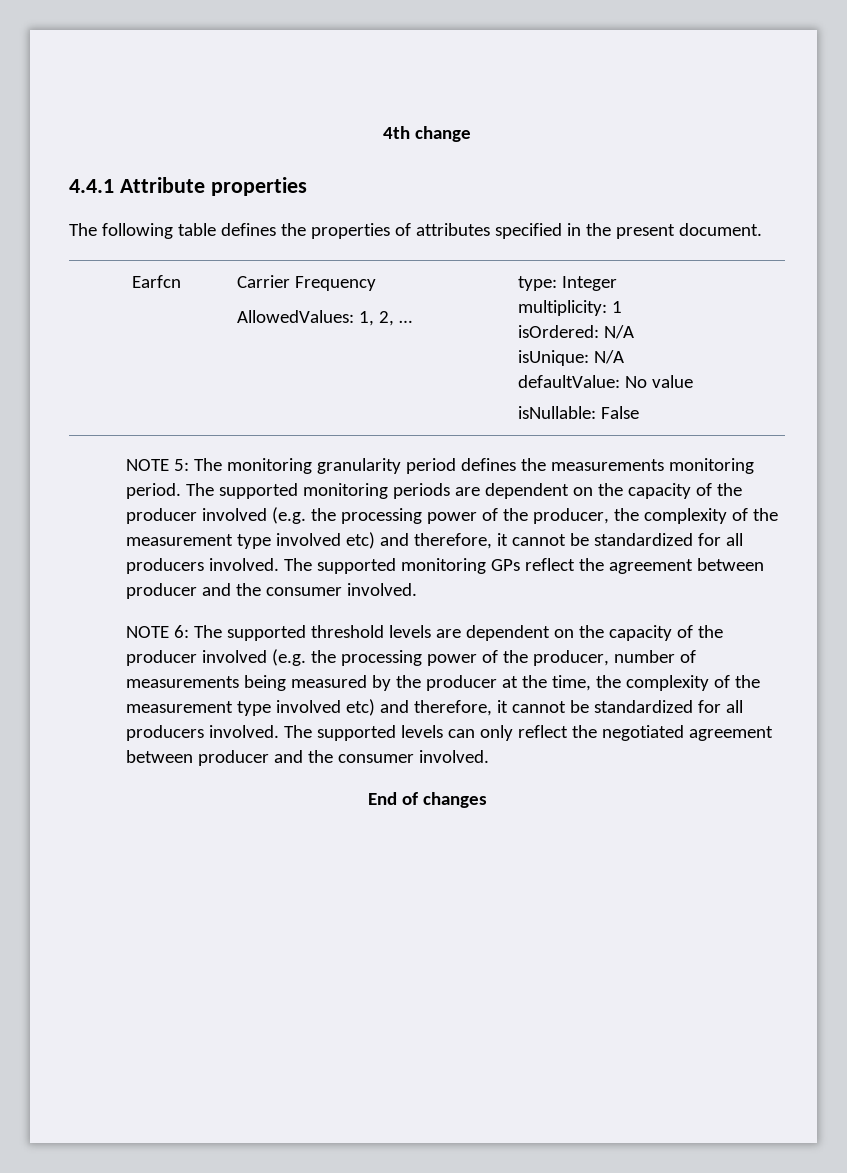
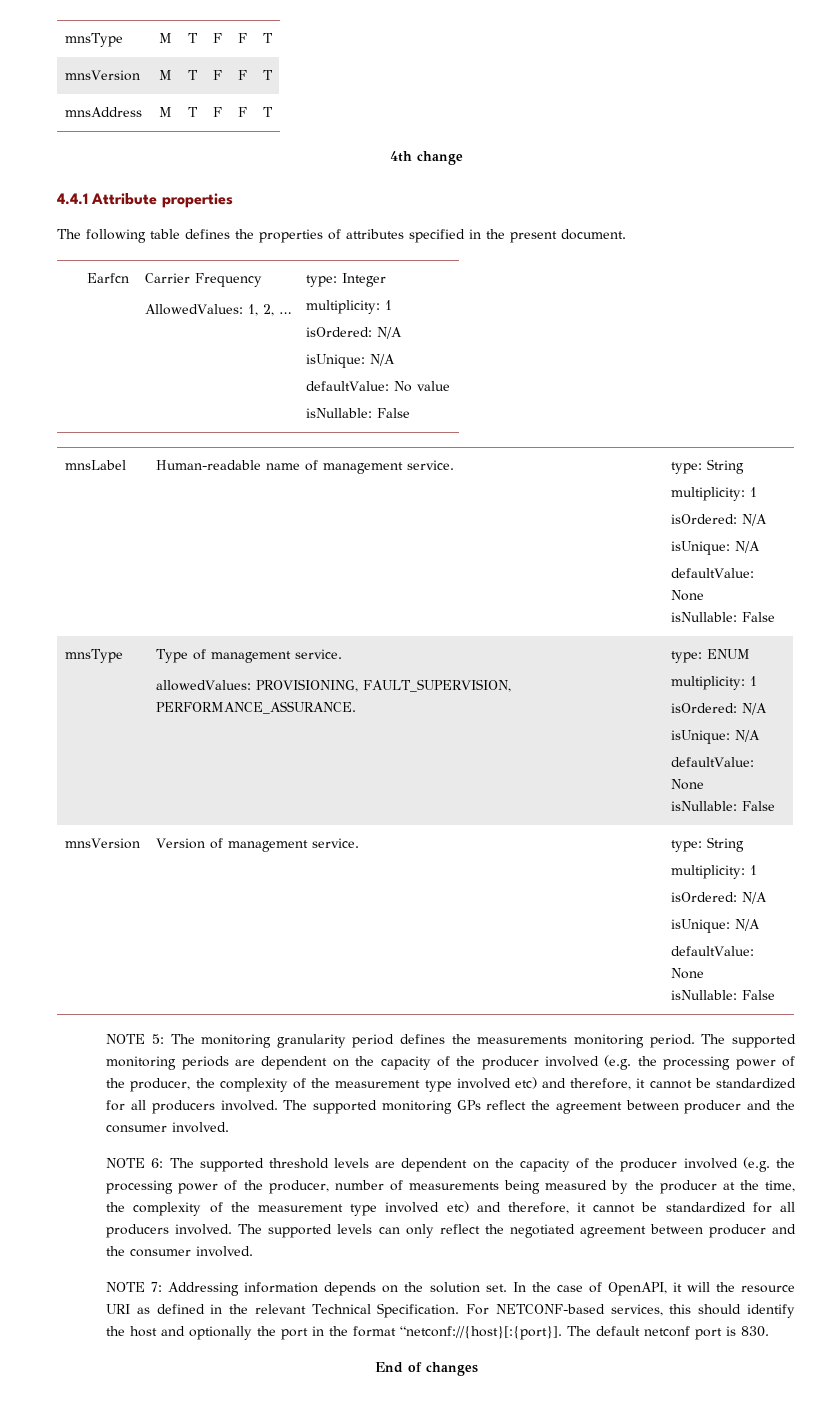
+ mnsType | M | T | F | F | T
+ mnsVersion | M | T | F | F | T
+ mnsAddress | M | T | F | F | T
+ mnsLabel | Human-readable name of management service. | type: String
+ multiplicity: 1
+ isOrdered: N/A
+ isUnique: N/A
+ defaultValue: None
+ isNullable: False
+ mnsType | Type of management service.
+ allowedValues: PROVISIONING, FAULT_SUPERVISION, PERFORMANCE_ASSURANCE. | type: ENUM
+ multiplicity: 1
+ isOrdered: N/A
+ isUnique: N/A
+ defaultValue: None
+ isNullable: False
+ mnsVersion | Version of management service. | type: String
+ multiplicity: 1
+ isOrdered: N/A
+ isUnique: N/A
+ defaultValue: None
+ isNullable: False
+ NOTE 7: Addressing information depends on the solution set. In the case of OpenAPI, it will the resource URI as defined in the relevant Technical Specification. For NETCONF-based services, this should identify the host and optionally the port in the format “netconf://{host}[:{port}]. The default netconf port is 830.

